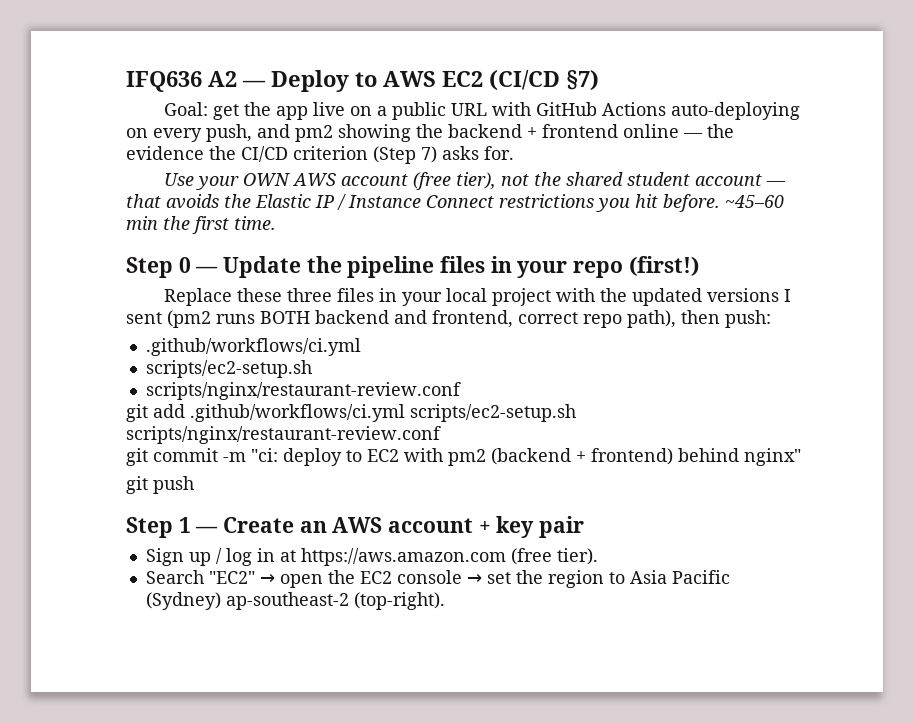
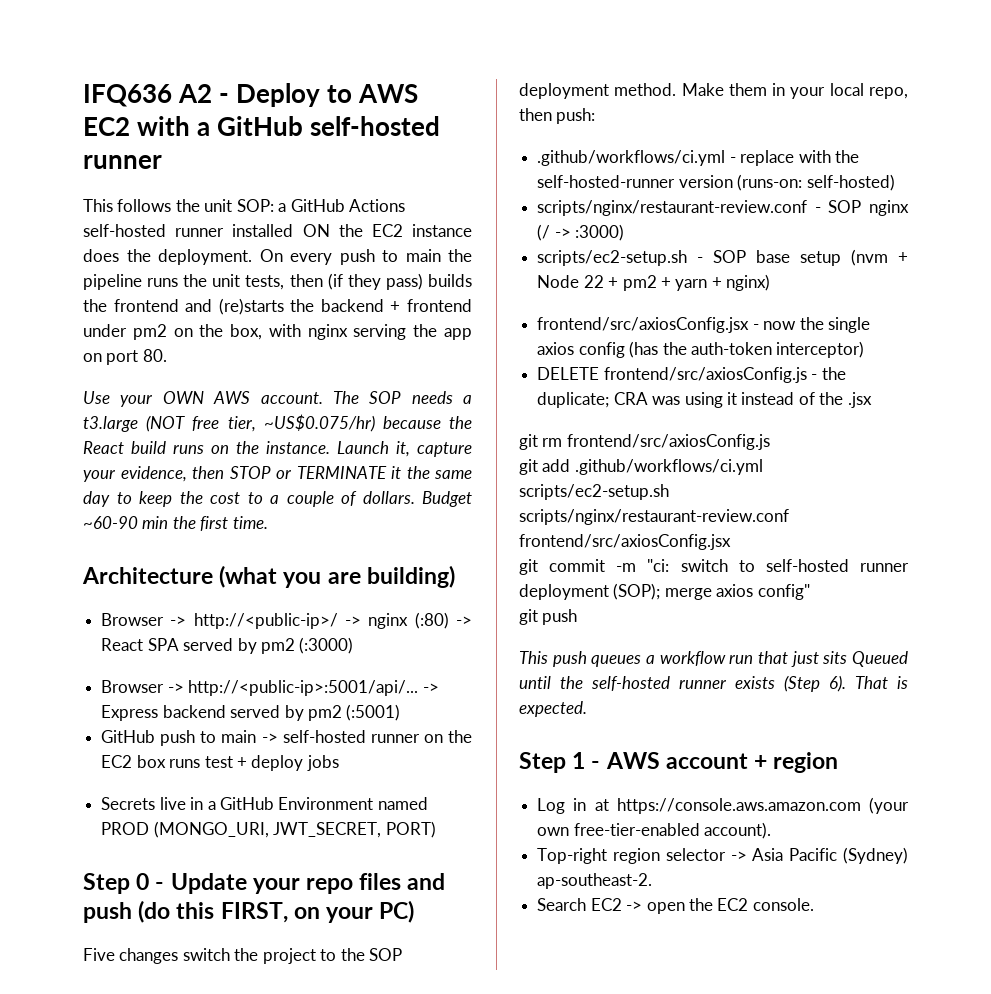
- IFQ636 A2 — Deploy to AWS EC2 (CI/CD §7)
- Goal: get the app live on a public URL with GitHub Actions auto-deploying on every push, and pm2 showing the backend + frontend online — the evidence the CI/CD criterion (Step 7) asks for.
- Use your OWN AWS account (free tier), not the shared student account — that avoids the Elastic IP / Instance Connect restrictions you hit before. ~45–60 min the first time.
- Step 0 — Update the pipeline files in your repo (first!)
- Replace these three files in your local project with the updated versions I sent (pm2 runs BOTH backend and frontend, correct repo path), then push:
- .github/workflows/ci.yml
- scripts/ec2-setup.sh
- scripts/nginx/restaurant-review.conf
+ IFQ636 A2 - Deploy to AWS EC2 with a GitHub self-hosted runner
+ This follows the unit SOP: a GitHub Actions self-hosted runner installed ON the EC2 instance does the deployment. On every push to main the pipeline runs the unit tests, then (if they pass) builds the frontend and (re)starts the backend + frontend under pm2 on the box, with nginx serving the app on port 80.
+ Use your OWN AWS account. The SOP needs a t3.large (NOT free tier, ~US$0.075/hr) because the React build runs on the instance. Launch it, capture your evidence, then STOP or TERMINATE it the same day to keep the cost to a couple of dollars. Budget ~60-90 min the first time.
+ Architecture (what you are building)
+ Browser -> http://<public-ip>/ -> nginx (:80) -> React SPA served by pm2 (:3000)
+ Browser -> http://<public-ip>:5001/api/... -> Express backend served by pm2 (:5001)
+ GitHub push to main -> self-hosted runner on the EC2 box runs test + deploy jobs
+ Secrets live in a GitHub Environment named PROD (MONGO_URI, JWT_SECRET, PORT)
+ Step 0 - Update your repo files and push (do this FIRST, on your PC)
+ Five changes switch the project to the SOP deployment method. Make them in your local repo, then push:
+ .github/workflows/ci.yml - replace with the self-hosted-runner version (runs-on: self-hosted)
+ scripts/nginx/restaurant-review.conf - SOP nginx (/ -> :3000)
+ scripts/ec2-setup.sh - SOP base setup (nvm + Node 22 + pm2 + yarn + nginx)
+ frontend/src/axiosConfig.jsx - now the single axios config (has the auth-token interceptor)
+ DELETE frontend/src/axiosConfig.js - the duplicate; CRA was using it instead of the .jsx
+ git rm frontend/src/axiosConfig.js
- git add .github/workflows/ci.yml scripts/ec2-setup.sh scripts/nginx/restaurant-review.conf
+ git add .github/workflows/ci.yml scripts/ec2-setup.sh scripts/nginx/restaurant-review.conf frontend/src/axiosConfig.jsx
- git commit -m "ci: deploy to EC2 with pm2 (backend + frontend) behind nginx"
+ git commit -m "ci: switch to self-hosted runner deployment (SOP); merge axios config"
  git push
- Step 1 — Create an AWS account + key pair
- Sign up / log in at https://aws.amazon.com (free tier).
+ This push queues a workflow run that just sits Queued until the self-hosted runner exists (Step 6). That is expected.
+ Step 1 - AWS account + region
+ Log in at https://console.aws.amazon.com (your own free-tier-enabled account).
+ Top-right region selector -> Asia Pacific (Sydney) ap-southeast-2.
- Search "EC2" → open the EC2 console → set the region to Asia Pacific (Sydney) ap-southeast-2 (top-right).
+ Search EC2 -> open the EC2 console.

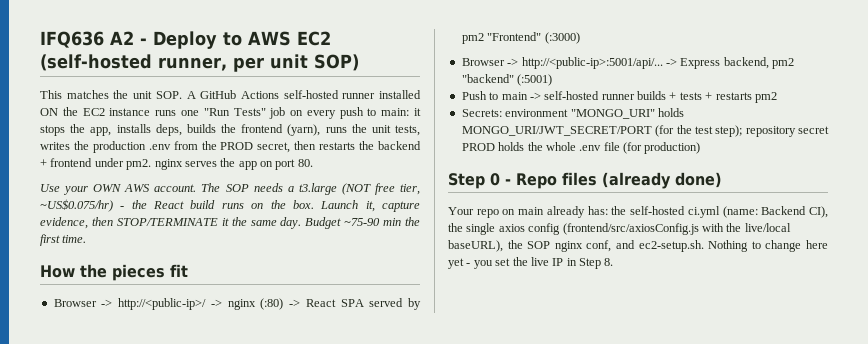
- IFQ636 A2 - Deploy to AWS EC2 with a GitHub self-hosted runner
- This follows the unit SOP: a GitHub Actions self-hosted runner installed ON the EC2 instance does the deployment. On every push to main the pipeline runs the unit tests, then (if they pass) builds the frontend and (re)starts the backend + frontend under pm2 on the box, with nginx serving the app on port 80.
+ IFQ636 A2 - Deploy to AWS EC2 (self-hosted runner, per unit SOP)
+ This matches the unit SOP. A GitHub Actions self-hosted runner installed ON the EC2 instance runs one "Run Tests" job on every push to main: it stops the app, installs deps, builds the frontend (yarn), runs the unit tests, writes the production .env from the PROD secret, then restarts the backend + frontend under pm2. nginx serves the app on port 80.
- The SOP needs a t3.large (NOT free tier, ~US$0.075/hr) because the React build runs on the instance.
+ The SOP needs a t3.large (NOT free tier, ~US$0.075/hr) - the React build runs on the box.
- Launch it, capture your evidence, then STOP or TERMINATE it the same day to keep the cost to a couple of dollars. Budget ~60-90 min the first time.
+ Launch it, capture evidence, then STOP/TERMINATE it the same day. Budget ~75-90 min the first time.
- Architecture (what you are building)
+ How the pieces fit
- Browser -> http://<public-ip>/ -> nginx (:80) -> React SPA served by pm2 (:3000)
+ Browser -> http://<public-ip>/ -> nginx (:80) -> React SPA served by pm2 "Frontend" (:3000)
- -> Express backend served by pm2 (:5001)
+ -> Express backend, pm2 "backend" (:5001)
- GitHub push to main -> self-hosted runner on the EC2 box runs test + deploy jobs
- Secrets live in a GitHub Environment named PROD (MONGO_URI, JWT_SECRET, PORT)
- Step 0 - Update your repo files and push (do this FIRST, on your PC)
- Five changes switch the project to the SOP deployment method. Make them in your local repo, then push:
- .github/workflows/ci.yml - replace with the self-hosted-runner version (runs-on: self-hosted)
- scripts/nginx/restaurant-review.conf - SOP nginx (/ -> :3000)
- scripts/ec2-setup.sh - SOP base setup (nvm + Node 22 + pm2 + yarn + nginx)
- frontend/src/axiosConfig.jsx - now the single axios config (has the auth-token interceptor)
- DELETE frontend/src/axiosConfig.js - the duplicate; CRA was using it instead of the .jsx
- git rm frontend/src/axiosConfig.js
- git add .github/workflows/ci.yml scripts/ec2-setup.sh scripts/nginx/restaurant-review.conf frontend/src/axiosConfig.jsx
- git commit -m "ci: switch to self-hosted runner deployment (SOP); merge axios config"
- git push
- This push queues a workflow run that just sits Queued until the self-hosted runner exists (Step 6). That is expected.
- Step 1 - AWS account + region
- Log in at https://console.aws.amazon.com (your own free-tier-enabled account).
- Top-right region selector -> Asia Pacific (Sydney) ap-southeast-2.
- Search EC2 -> open the EC2 console.
+ Push to main -> self-hosted runner builds + tests + restarts pm2
+ Secrets: environment "MONGO_URI" holds MONGO_URI/JWT_SECRET/PORT (for the test step); repository secret PROD holds the whole .env file (for production)
+ Step 0 - Repo files (already done)
+ Your repo on main already has: the self-hosted ci.yml (name: Backend CI), the single axios config (frontend/src/axiosConfig.js with the live/local baseURL), the SOP nginx conf, and ec2-setup.sh. Nothing to change here yet - you set the live IP in Step 8.

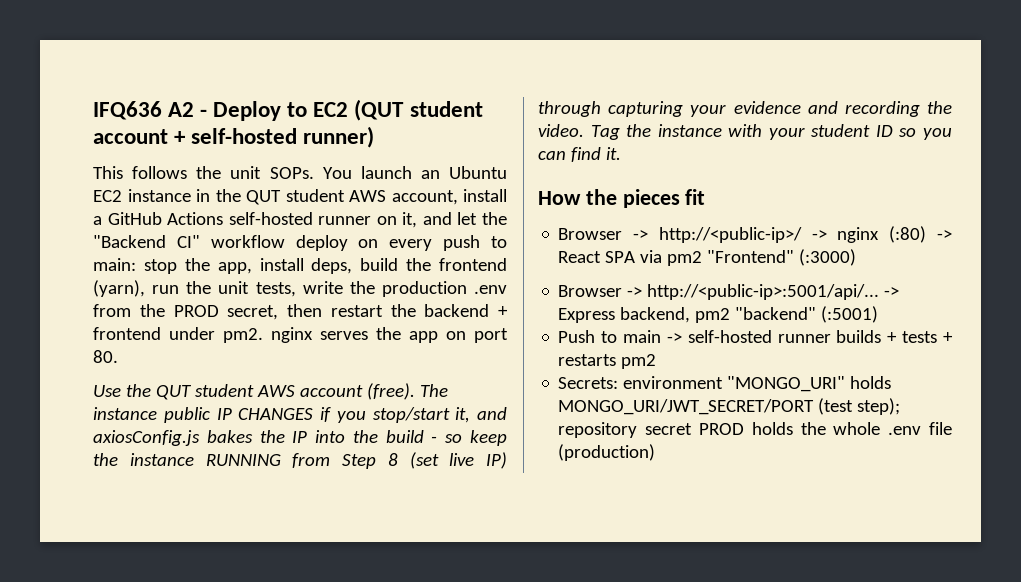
- IFQ636 A2 - Deploy to AWS EC2 (self-hosted runner, per unit SOP)
+ IFQ636 A2 - Deploy to EC2 (QUT student account + self-hosted runner)
- This matches the unit SOP. A GitHub Actions self-hosted runner installed ON the EC2 instance runs one "Run Tests" job on every push to main: it stops the app, installs deps, builds the frontend (yarn), runs the unit tests, writes the production .env from the PROD secret, then restarts the backend + frontend under pm2. nginx serves the app on port 80.
+ This follows the unit SOPs. You launch an Ubuntu EC2 instance in the QUT student AWS account, install a GitHub Actions self-hosted runner on it, and let the "Backend CI" workflow deploy on every push to main: stop the app, install deps, build the frontend (yarn), run the unit tests, write the production .env from the PROD secret, then restart the backend + frontend under pm2. nginx serves the app on port 80.
- Use your OWN AWS account. The SOP needs a t3.large (NOT free tier, ~US$0.075/hr) - the React build runs on the box. Launch it, capture evidence, then STOP/TERMINATE it the same day. Budget ~75-90 min the first time.
+ Use the QUT student AWS account (free). The instance public IP CHANGES if you stop/start it, and axiosConfig.js bakes the IP into the build - so keep the instance RUNNING from Step 8 (set live IP) through capturing your evidence and recording the video. Tag the instance with your student ID so you can find it.
- Browser -> http://<public-ip>/ -> nginx (:80) -> React SPA served by pm2 "Frontend" (:3000)
+ Browser -> http://<public-ip>/ -> nginx (:80) -> React SPA via pm2 "Frontend" (:3000)
- Secrets: environment "MONGO_URI" holds MONGO_URI/JWT_SECRET/PORT (for the test step); repository secret PROD holds the whole .env file (for production)
- Step 0 - Repo files (already done)
- Your repo on main already has: the self-hosted ci.yml (name: Backend CI), the single axios config (frontend/src/axiosConfig.js with the live/local baseURL), the SOP nginx conf, and ec2-setup.sh. Nothing to change here yet - you set the live IP in Step 8.
+ Secrets: environment "MONGO_URI" holds MONGO_URI/JWT_SECRET/PORT (test step); repository secret PROD holds the whole .env file (production)

